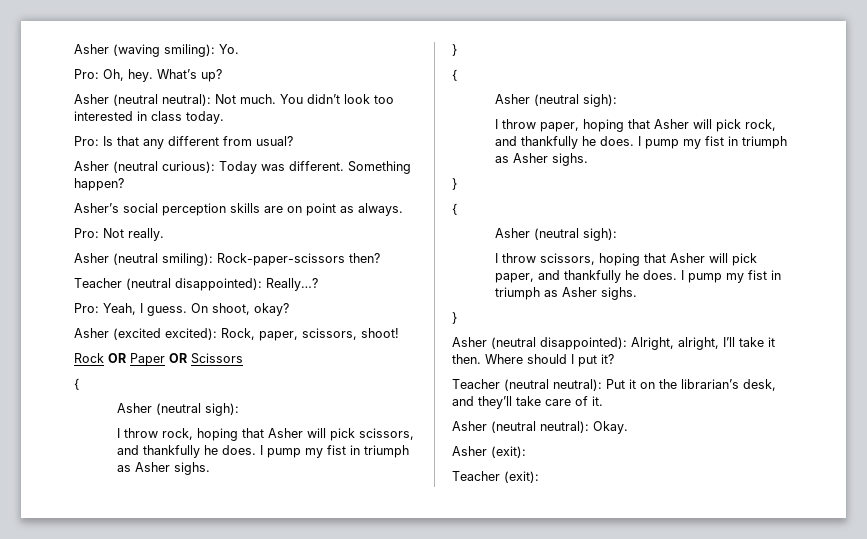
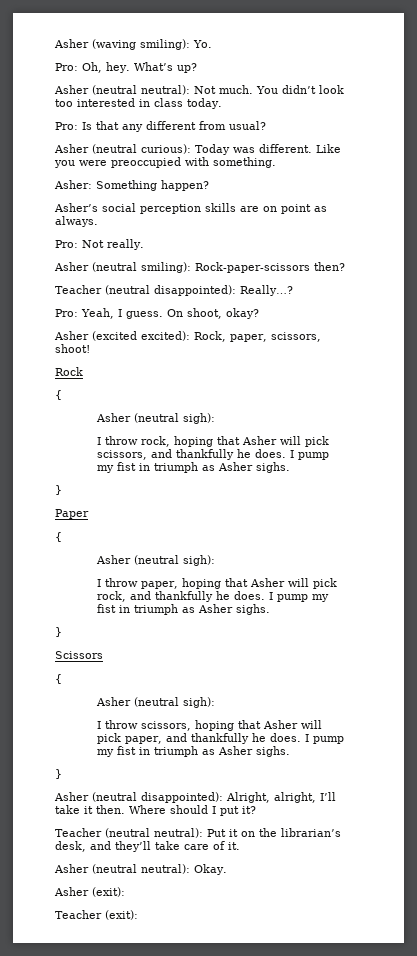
- Something happen?
+ Like you were preoccupied with something.
+ Asher: Something happen?
- Rock OR Paper OR Scissors
+ Rock
+ Paper
+ Scissors

